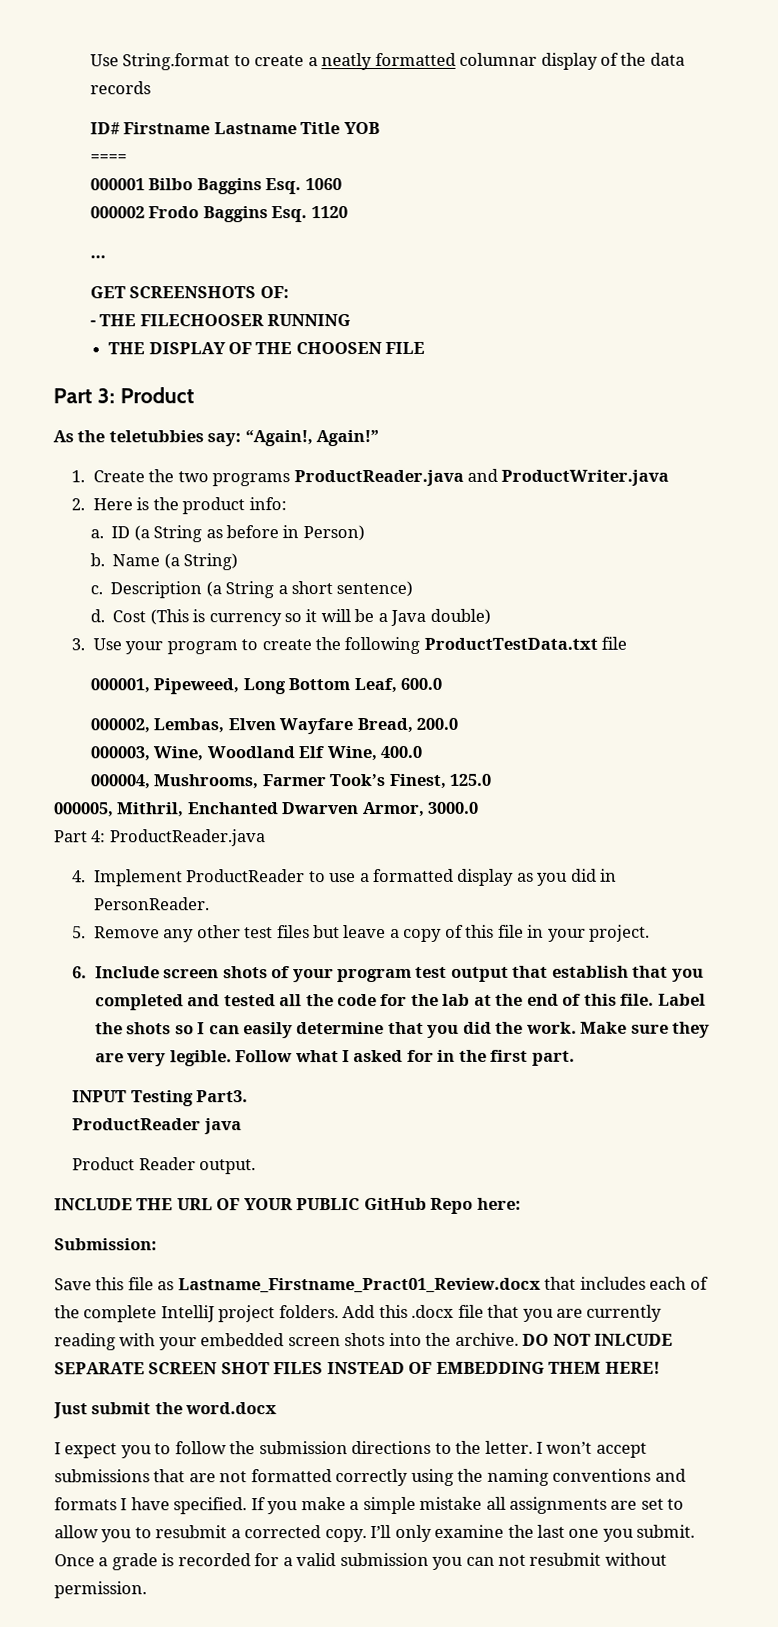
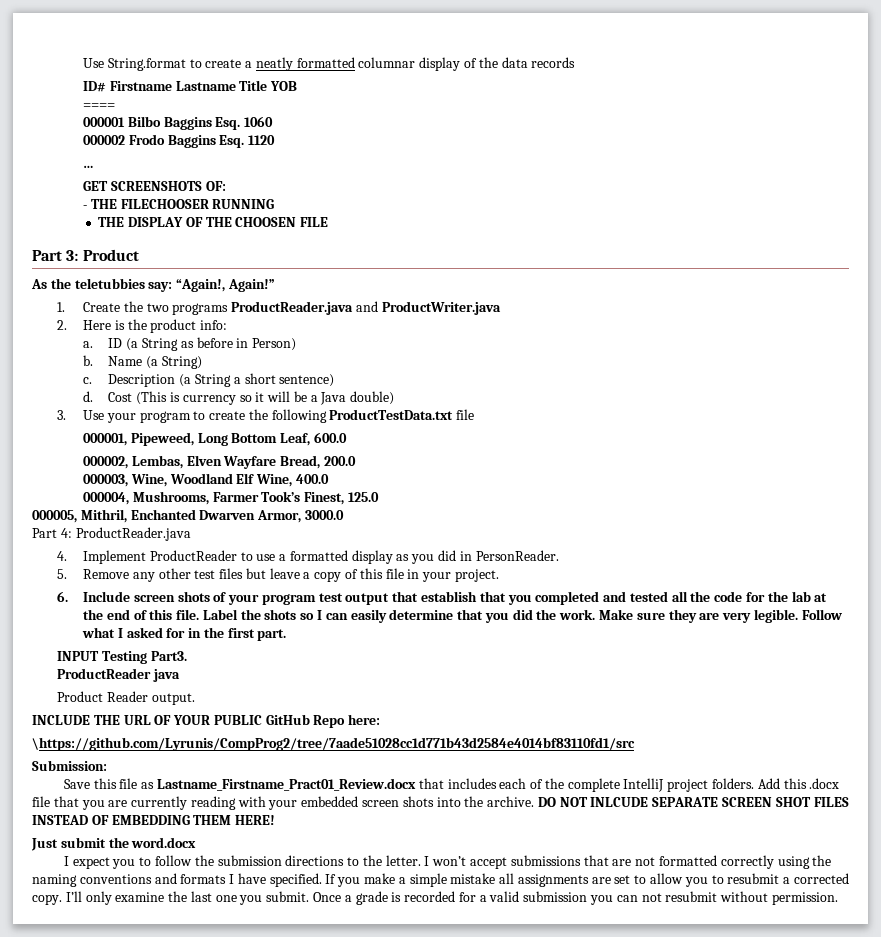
+ \https://github.com/Lyrunis/CompProg2/tree/7aade51028cc1d771b43d2584e4014bf83110fd1/src

